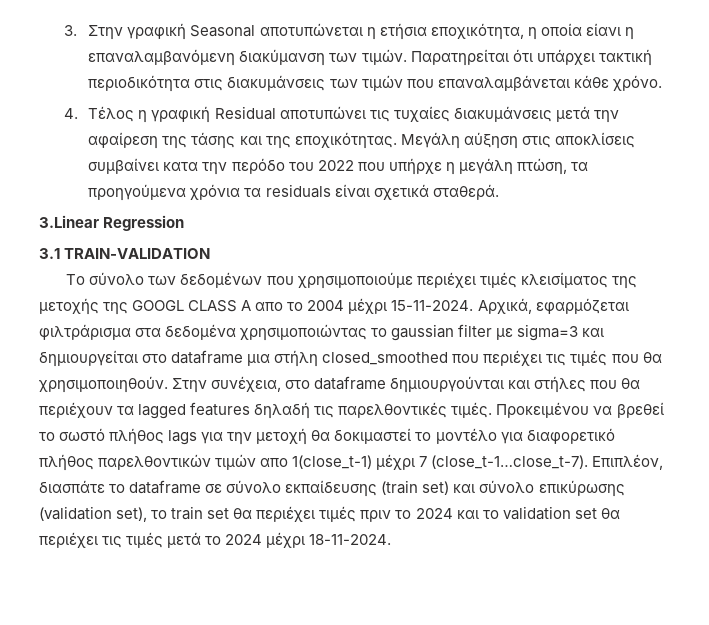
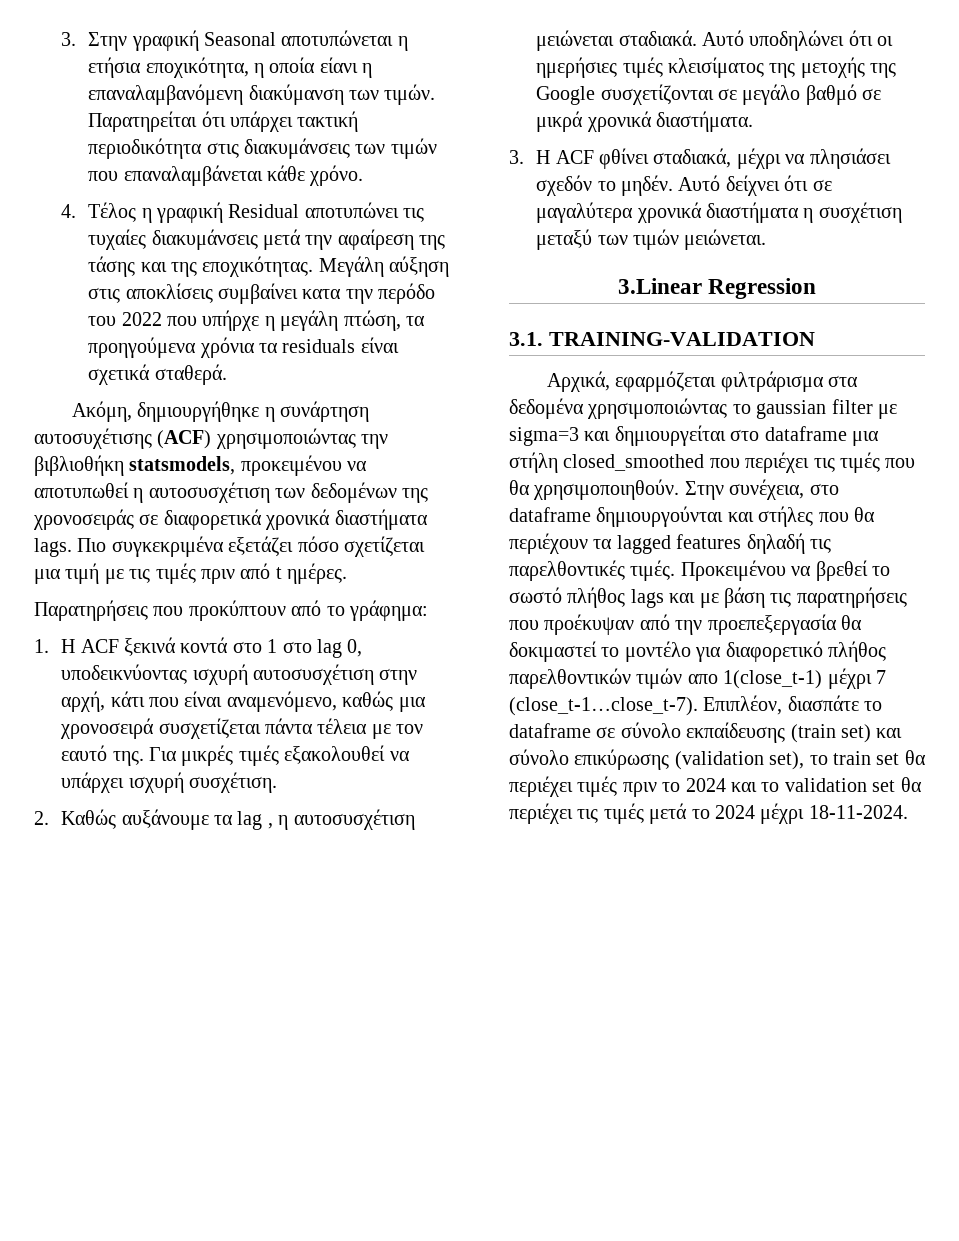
+ Ακόμη, δημιουργήθηκε η συνάρτηση αυτοσυχέτισης (ACF) χρησιμοποιώντας την βιβλιοθήκη statsmodels, προκειμένου να αποτυπωθεί η αυτοσυσχέτιση των δεδομένων της χρονοσειράς σε διαφορετικά χρονικά διαστήματα lags. Πιο συγκεκριμένα εξετάζει πόσο σχετίζεται μια τιμή με τις τιμές πριν από t ημέρες.
+ Παρατηρήσεις που προκύπτουν από το γράφημα:
+ 1. Η ACF ξεκινά κοντά στο 1 στο lag 0, υποδεικνύοντας ισχυρή αυτοσυσχέτιση στην αρχή, κάτι που είναι αναμενόμενο, καθώς μια χρονοσειρά συσχετίζεται πάντα τέλεια με τον εαυτό της. Για μικρές τιμές εξακολουθεί να υπάρχει ισχυρή συσχέτιση.
+ 2. Καθώς αυξάνουμε τα lag , η αυτοσυσχέτιση μειώνεται σταδιακά. Αυτό υποδηλώνει ότι οι ημερήσιες τιμές κλεισίματος της μετοχής της Google συσχετίζονται σε μεγάλο βαθμό σε μικρά χρονικά διαστήματα.
+ 3. Η ACF φθίνει σταδιακά, μέχρι να πλησιάσει σχεδόν το μηδέν. Αυτό δείχνει ότι σε μαγαλύτερα χρονικά διαστήματα η συσχέτιση μεταξύ των τιμών μειώνεται.
  3.Linear Regression
- 3.1 TRAIN-VALIDATION
- Το σύνολο των δεδομένων που χρησιμοποιούμε περιέχει τιμές κλεισίματος της μετοχής της GOOGL CLASS A απο το 2004 μέχρι 15-11-2024. Αρχικά, εφαρμόζεται φιλτράρισμα στα δεδομένα χρησιμοποιώντας το gaussian filter με sigma=3 και δημιουργείται στο dataframe μια στήλη closed_smoothed που περιέχει τις τιμές που θα χρησιμοποιηθούν.
+ 3.1. TRAINING-VALIDATION
+ Αρχικά, εφαρμόζεται φιλτράρισμα στα δεδομένα χρησιμοποιώντας το gaussian filter με sigma=3 και δημιουργείται στο dataframe μια στήλη closed_smoothed που περιέχει τις τιμές που θα χρησιμοποιηθούν.
- Προκειμένου να βρεθεί το σωστό πλήθος lags για την μετοχή θα δοκιμαστεί το μοντέλο για διαφορετικό πλήθος παρελθοντικών τιμών απο 1(close_t-1) μέχρι 7 (close_t-1…close_t-7).
+ Προκειμένου να βρεθεί το σωστό πλήθος lags και με βάση τις παρατηρήσεις που προέκυψαν από την προεπεξεργασία θα δοκιμαστεί το μοντέλο για διαφορετικό πλήθος παρελθοντικών τιμών απο 1(close_t-1) μέχρι 7 (close_t-1…close_t-7).

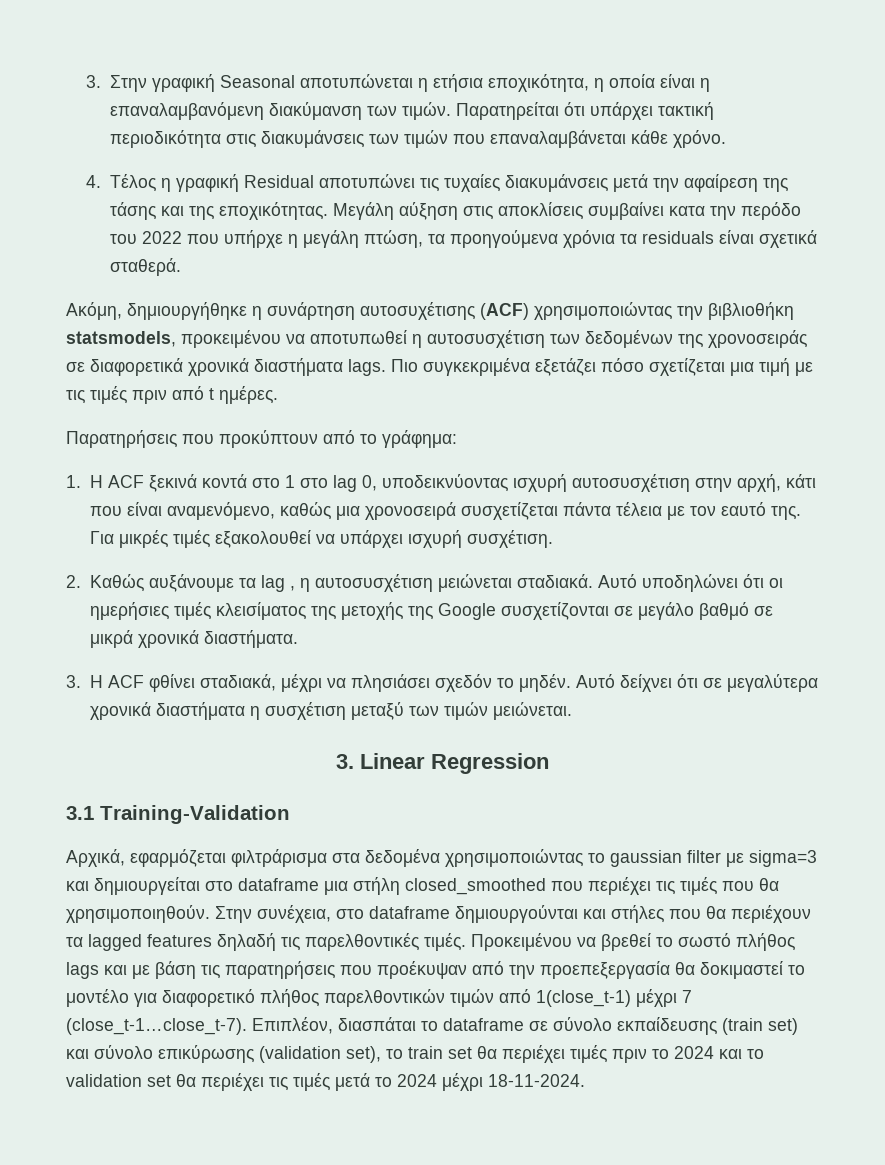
- 3. Στην γραφική Seasonal αποτυπώνεται η ετήσια εποχικότητα, η οποία είανι η επαναλαμβανόμενη διακύμανση των τιμών.
+ 3. Στην γραφική Seasonal αποτυπώνεται η ετήσια εποχικότητα, η οποία είναι η επαναλαμβανόμενη διακύμανση των τιμών.
- Αυτό δείχνει ότι σε μαγαλύτερα χρονικά διαστήματα η συσχέτιση μεταξύ των τιμών μειώνεται.
+ Αυτό δείχνει ότι σε μεγαλύτερα χρονικά διαστήματα η συσχέτιση μεταξύ των τιμών μειώνεται.
- 3.Linear Regression
+ 3. Linear Regression
- 3.1. TRAINING-VALIDATION
+ 3.1 Training-Validation
- Προκειμένου να βρεθεί το σωστό πλήθος lags και με βάση τις παρατηρήσεις που προέκυψαν από την προεπεξεργασία θα δοκιμαστεί το μοντέλο για διαφορετικό πλήθος παρελθοντικών τιμών απο 1(close_t-1) μέχρι 7 (close_t-1…close_t-7).
+ Προκειμένου να βρεθεί το σωστό πλήθος lags και με βάση τις παρατηρήσεις που προέκυψαν από την προεπεξεργασία θα δοκιμαστεί το μοντέλο για διαφορετικό πλήθος παρελθοντικών τιμών από 1(close_t-1) μέχρι 7 (close_t-1…close_t-7).
- Επιπλέον, διασπάτε το dataframe σε σύνολο εκπαίδευσης (train set) και σύνολο επικύρωσης (validation set), το train set θα περιέχει τιμές πριν το 2024 και το validation set θα περιέχει τις τιμές μετά το 2024 μέχρι 18-11-2024.
+ Επιπλέον, διασπάται το dataframe σε σύνολο εκπαίδευσης (train set) και σύνολο επικύρωσης (validation set), το train set θα περιέχει τιμές πριν το 2024 και το validation set θα περιέχει τις τιμές μετά το 2024 μέχρι 18-11-2024.

